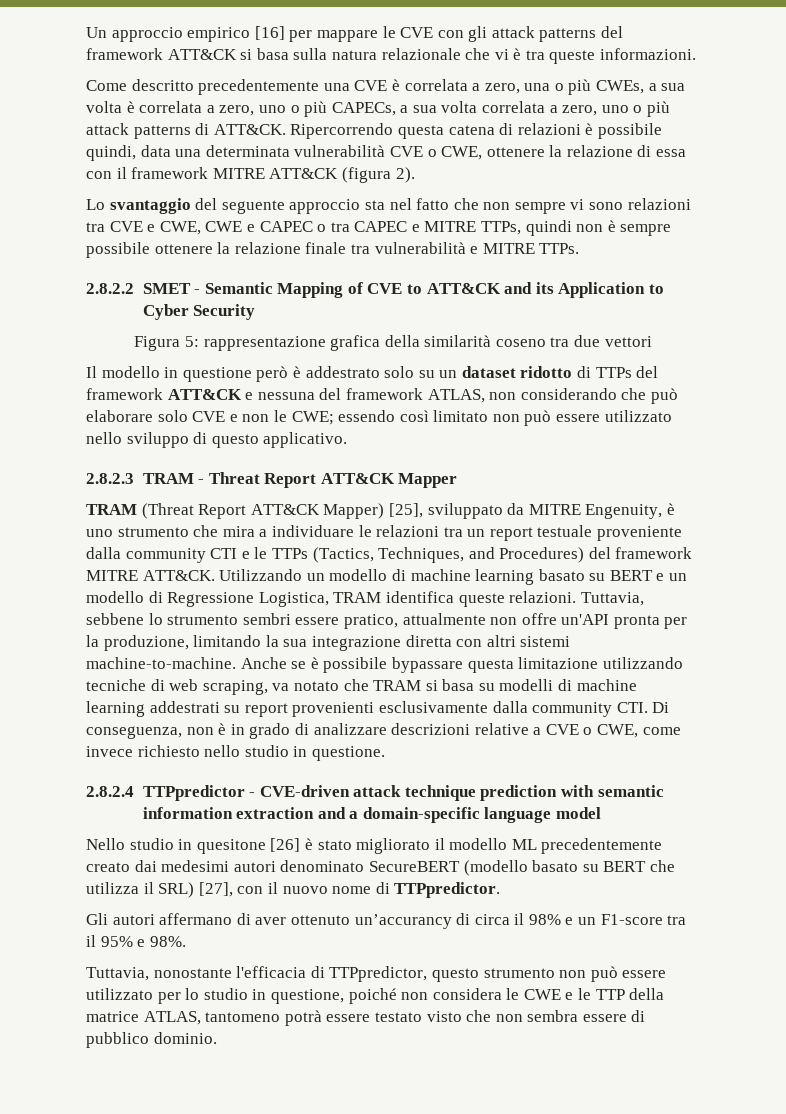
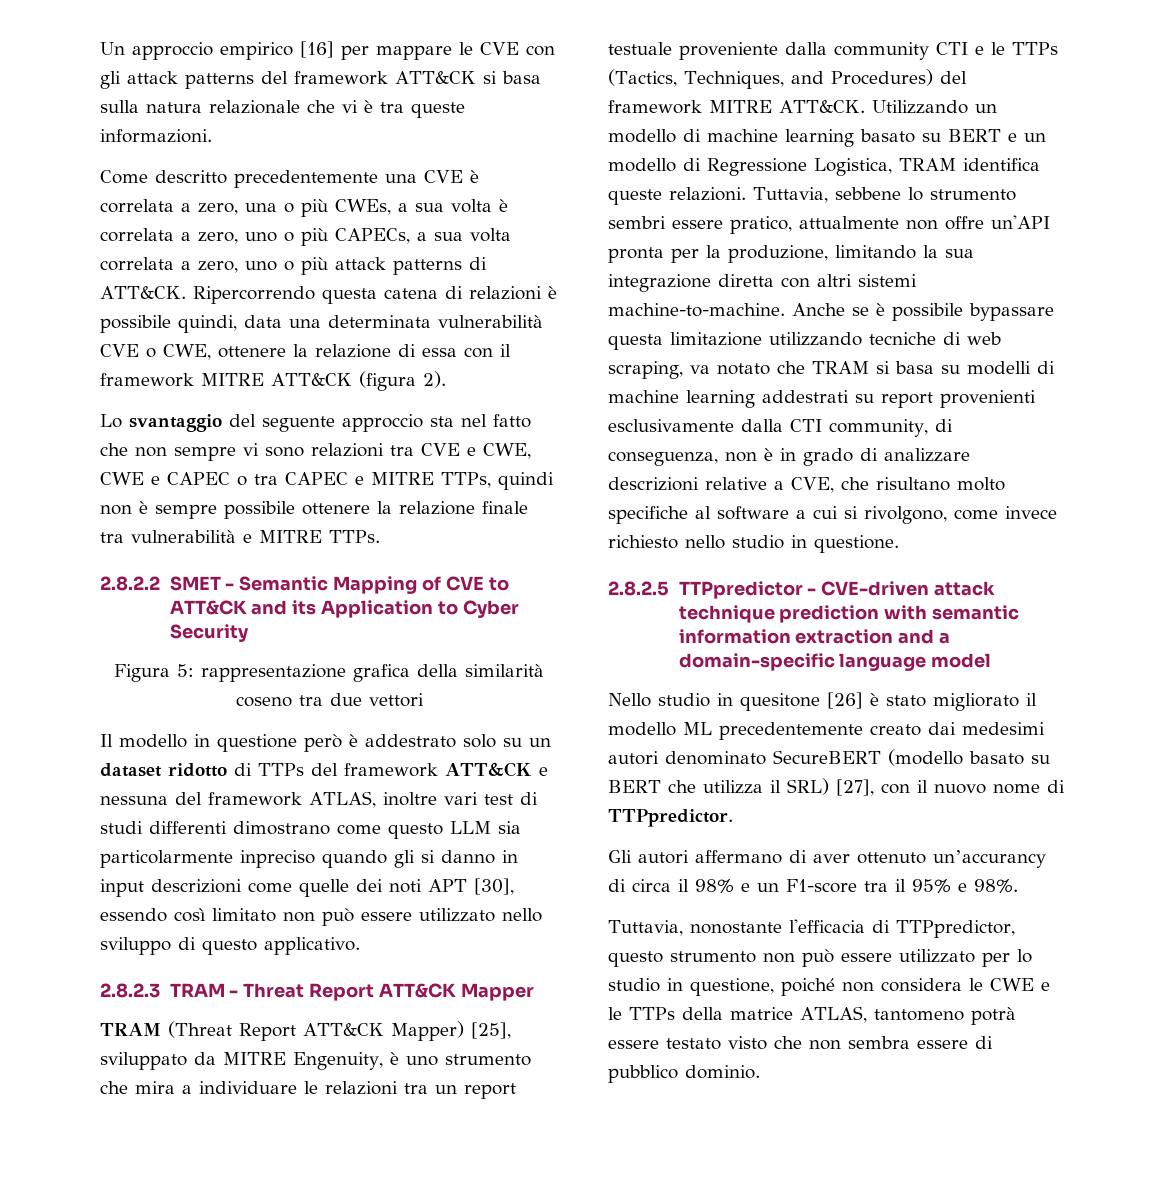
- Il modello in questione però è addestrato solo su un dataset ridotto di TTPs del framework ATT&CK e nessuna del framework ATLAS, non considerando che può elaborare solo CVE e non le CWE; essendo così limitato non può essere utilizzato nello sviluppo di questo applicativo.
+ Il modello in questione però è addestrato solo su un dataset ridotto di TTPs del framework ATT&CK e nessuna del framework ATLAS, inoltre vari test di studi differenti dimostrano come questo LLM sia particolarmente inpreciso quando gli si danno in input descrizioni come quelle dei noti APT [30], essendo così limitato non può essere utilizzato nello sviluppo di questo applicativo.
- Anche se è possibile bypassare questa limitazione utilizzando tecniche di web scraping, va notato che TRAM si basa su modelli di machine learning addestrati su report provenienti esclusivamente dalla community CTI. Di conseguenza, non è in grado di analizzare descrizioni relative a CVE o CWE, come invece richiesto nello studio in questione.
+ Anche se è possibile bypassare questa limitazione utilizzando tecniche di web scraping, va notato che TRAM si basa su modelli di machine learning addestrati su report provenienti esclusivamente dalla CTI community, di conseguenza, non è in grado di analizzare descrizioni relative a CVE, che risultano molto specifiche al software a cui si rivolgono, come invece richiesto nello studio in questione.
- 2.8.2.4 TTPpredictor - CVE-driven attack technique prediction with semantic information extraction and a domain-specific language model
+ 2.8.2.5 TTPpredictor - CVE-driven attack technique prediction with semantic information extraction and a domain-specific language model
- Tuttavia, nonostante l'efficacia di TTPpredictor, questo strumento non può essere utilizzato per lo studio in questione, poiché non considera le CWE e le TTP della matrice ATLAS, tantomeno potrà essere testato visto che non sembra essere di pubblico dominio.
+ Tuttavia, nonostante l'efficacia di TTPpredictor, questo strumento non può essere utilizzato per lo studio in questione, poiché non considera le CWE e le TTPs della matrice ATLAS, tantomeno potrà essere testato visto che non sembra essere di pubblico dominio.

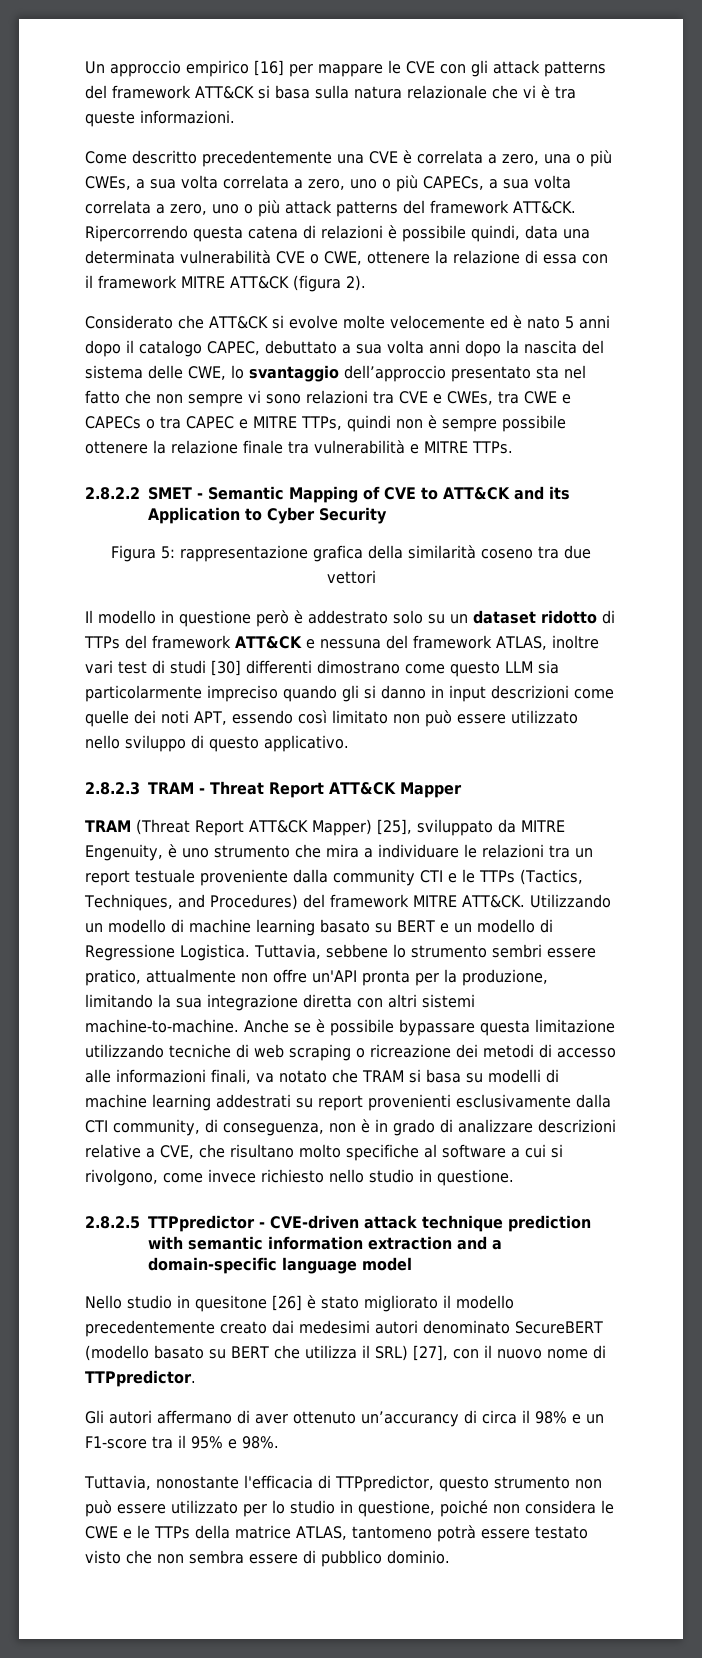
- Come descritto precedentemente una CVE è correlata a zero, una o più CWEs, a sua volta è correlata a zero, uno o più CAPECs, a sua volta correlata a zero, uno o più attack patterns di ATT&CK.
+ Come descritto precedentemente una CVE è correlata a zero, una o più CWEs, a sua volta correlata a zero, uno o più CAPECs, a sua volta correlata a zero, uno o più attack patterns del framework ATT&CK.
- Lo svantaggio del seguente approccio sta nel fatto che non sempre vi sono relazioni tra CVE e CWE, CWE e CAPEC o tra CAPEC e MITRE TTPs, quindi non è sempre possibile ottenere la relazione finale tra vulnerabilità e MITRE TTPs.
+ Considerato che ATT&CK si evolve molte velocemente ed è nato 5 anni dopo il catalogo CAPEC, debuttato a sua volta anni dopo la nascita del sistema delle CWE, lo svantaggio dell’approccio presentato sta nel fatto che non sempre vi sono relazioni tra CVE e CWEs, tra CWE e CAPECs o tra CAPEC e MITRE TTPs, quindi non è sempre possibile ottenere la relazione finale tra vulnerabilità e MITRE TTPs.
- Il modello in questione però è addestrato solo su un dataset ridotto di TTPs del framework ATT&CK e nessuna del framework ATLAS, inoltre vari test di studi differenti dimostrano come questo LLM sia particolarmente inpreciso quando gli si danno in input descrizioni come quelle dei noti APT [30], essendo così limitato non può essere utilizzato nello sviluppo di questo applicativo.
+ Il modello in questione però è addestrato solo su un dataset ridotto di TTPs del framework ATT&CK e nessuna del framework ATLAS, inoltre vari test di studi [30] differenti dimostrano come questo LLM sia particolarmente impreciso quando gli si danno in input descrizioni come quelle dei noti APT, essendo così limitato non può essere utilizzato nello sviluppo di questo applicativo.
- Utilizzando un modello di machine learning basato su BERT e un modello di Regressione Logistica, TRAM identifica queste relazioni.
+ Utilizzando un modello di machine learning basato su BERT e un modello di Regressione Logistica.
- Anche se è possibile bypassare questa limitazione utilizzando tecniche di web scraping, va notato che TRAM si basa su modelli di machine learning addestrati su report provenienti esclusivamente dalla CTI community, di conseguenza, non è in grado di analizzare descrizioni relative a CVE, che risultano molto specifiche al software a cui si rivolgono, come invece richiesto nello studio in questione.
+ Anche se è possibile bypassare questa limitazione utilizzando tecniche di web scraping o ricreazione dei metodi di accesso alle informazioni finali, va notato che TRAM si basa su modelli di machine learning addestrati su report provenienti esclusivamente dalla CTI community, di conseguenza, non è in grado di analizzare descrizioni relative a CVE, che risultano molto specifiche al software a cui si rivolgono, come invece richiesto nello studio in questione.
- Nello studio in quesitone [26] è stato migliorato il modello ML precedentemente creato dai medesimi autori denominato SecureBERT (modello basato su BERT che utilizza il SRL) [27], con il nuovo nome di TTPpredictor.
+ Nello studio in quesitone [26] è stato migliorato il modello precedentemente creato dai medesimi autori denominato SecureBERT (modello basato su BERT che utilizza il SRL) [27], con il nuovo nome di TTPpredictor.

